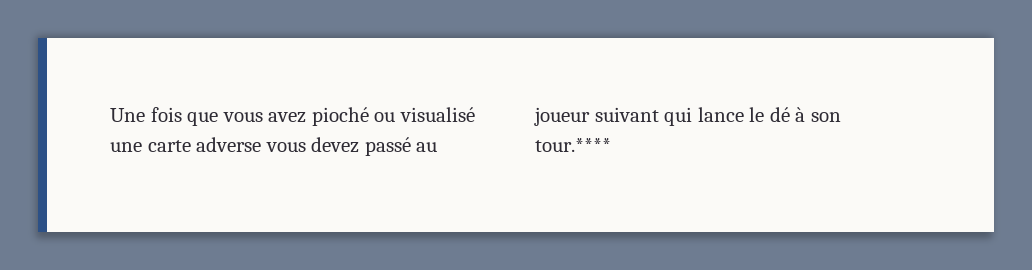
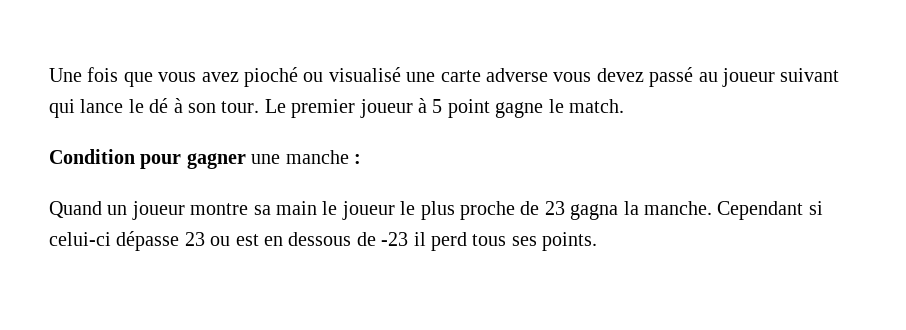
- Une fois que vous avez pioché ou visualisé une carte adverse vous devez passé au joueur suivant qui lance le dé à son tour.****
+ Une fois que vous avez pioché ou visualisé une carte adverse vous devez passé au joueur suivant qui lance le dé à son tour. Le premier joueur à 5 point gagne le match.
+ Condition pour gagner une manche :
+ Quand un joueur montre sa main le joueur le plus proche de 23 gagna la manche. Cependant si celui-ci dépasse 23 ou est en dessous de -23 il perd tous ses points.

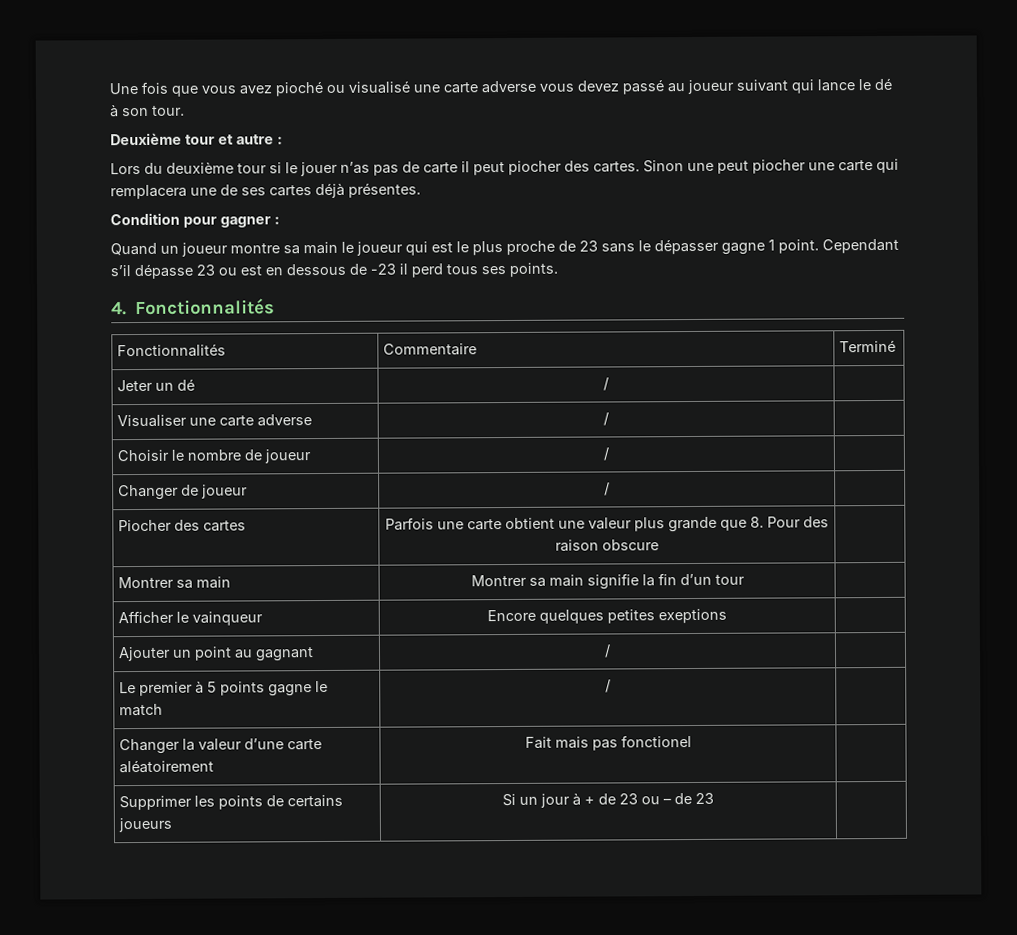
- Une fois que vous avez pioché ou visualisé une carte adverse vous devez passé au joueur suivant qui lance le dé à son tour. Le premier joueur à 5 point gagne le match.
+ Une fois que vous avez pioché ou visualisé une carte adverse vous devez passé au joueur suivant qui lance le dé à son tour.
+ Deuxième tour et autre :
+ Lors du deuxième tour si le jouer n’as pas de carte il peut piocher des cartes. Sinon une peut piocher une carte qui remplacera une de ses cartes déjà présentes.
- Condition pour gagner une manche :
+ Condition pour gagner :
- Quand un joueur montre sa main le joueur le plus proche de 23 gagna la manche. Cependant si celui-ci dépasse 23 ou est en dessous de -23 il perd tous ses points.
+ Quand un joueur montre sa main le joueur qui est le plus proche de 23 sans le dépasser gagne 1 point. Cependant s’il dépasse 23 ou est en dessous de -23 il perd tous ses points.
+ 4. Fonctionnalités
+ Fonctionnalités | Commentaire | Terminé
+ Jeter un dé | / |
+ Visualiser une carte adverse | / |
+ Choisir le nombre de joueur | / |
+ Changer de joueur | / |
+ Piocher des cartes | Parfois une carte obtient une valeur plus grande que 8. Pour des raison obscure |
+ Montrer sa main | Montrer sa main signifie la fin d’un tour |
+ Afficher le vainqueur | Encore quelques petites exeptions |
+ Ajouter un point au gagnant | / |
+ Le premier à 5 points gagne le match | / |
+ Changer la valeur d’une carte aléatoirement | Fait mais pas fonctionel |
+ Supprimer les points de certains joueurs | Si un jour à + de 23 ou – de 23 |

